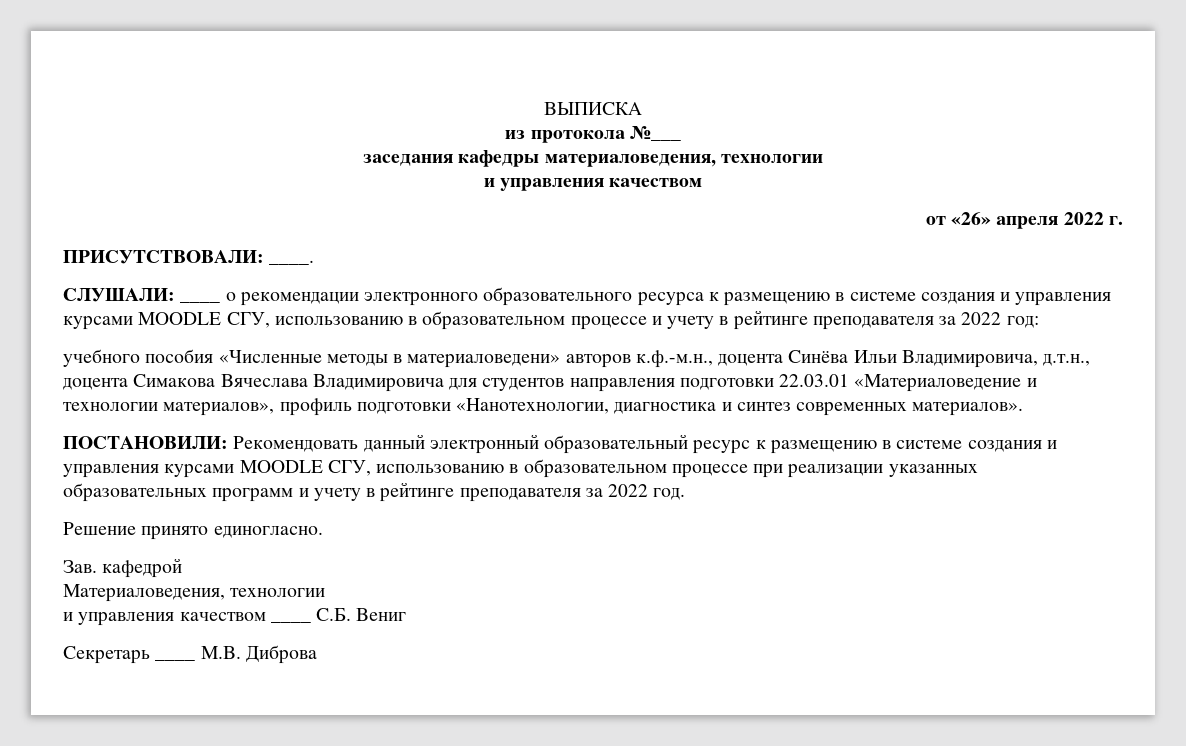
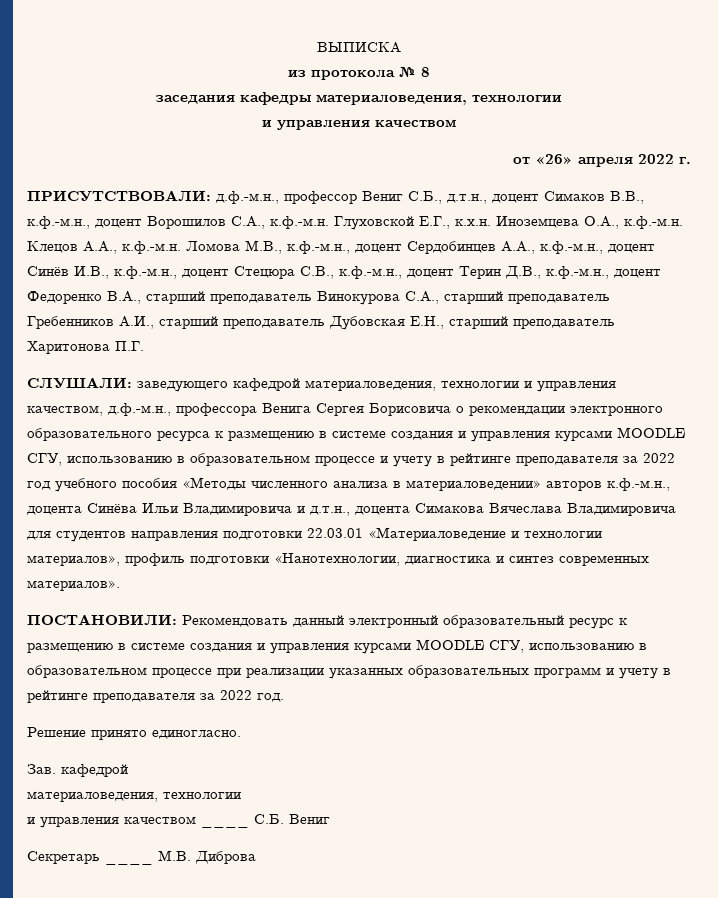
- из протокола №___
+ из протокола № 8
- ПРИСУТСТВОВАЛИ: ____.
- СЛУШАЛИ: ____ о рекомендации электронного образовательного ресурса к размещению в системе создания и управления курсами MOODLE СГУ, использованию в образовательном процессе и учету в рейтинге преподавателя за 2022 год:
- учебного пособия «Численные методы в материаловедени» авторов к.ф.-м.н., доцента Синёва Ильи Владимировича, д.т.н., доцента Симакова Вячеслава Владимировича для студентов направления подготовки 22.03.01 «Материаловедение и технологии материалов», профиль подготовки «Нанотехнологии, диагностика и синтез современных материалов».
+ ПРИСУТСТВОВАЛИ: д.ф.-м.н., профессор Вениг С.Б., д.т.н., доцент Симаков В.В., к.ф.-м.н., доцент Ворошилов С.А., к.ф.-м.н. Глуховской Е.Г., к.х.н. Иноземцева О.А., к.ф.-м.н. Клецов А.А., к.ф.-м.н. Ломова М.В., к.ф.-м.н., доцент Сердобинцев А.А., к.ф.-м.н., доцент Синёв И.В., к.ф.-м.н., доцент Стецюра С.В., к.ф.-м.н., доцент Терин Д.В., к.ф.-м.н., доцент Федоренко В.А., старший преподаватель Винокурова С.А., старший преподаватель Гребенников А.И., старший преподаватель Дубовская Е.Н., старший преподаватель Харитонова П.Г.
+ СЛУШАЛИ: заведующего кафедрой материаловедения, технологии и управления качеством, д.ф.-м.н., профессора Венига Сергея Борисовича о рекомендации электронного образовательного ресурса к размещению в системе создания и управления курсами MOODLE СГУ, использованию в образовательном процессе и учету в рейтинге преподавателя за 2022 год учебного пособия «Методы численного анализа в материаловедении» авторов к.ф.-м.н., доцента Синёва Ильи Владимировича и д.т.н., доцента Симакова Вячеслава Владимировича для студентов направления подготовки 22.03.01 «Материаловедение и технологии материалов», профиль подготовки «Нанотехнологии, диагностика и синтез современных материалов».
  Зав. кафедрой
- Материаловедения, технологии
+ материаловедения, технологии

